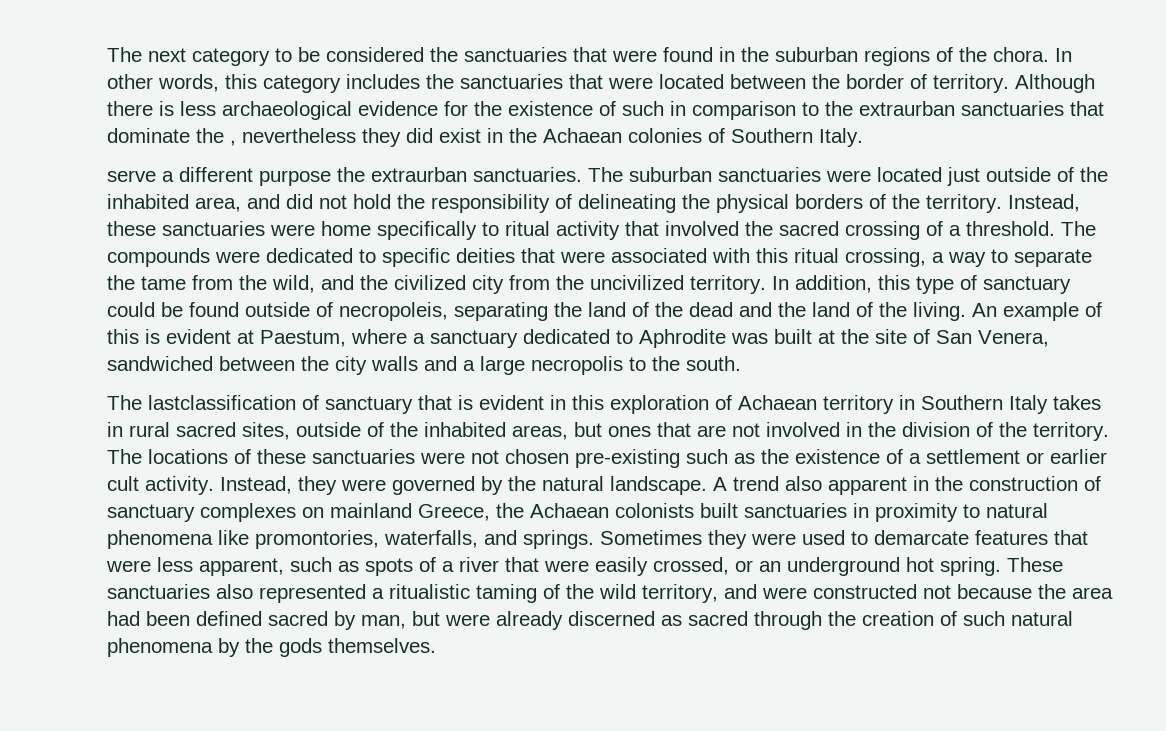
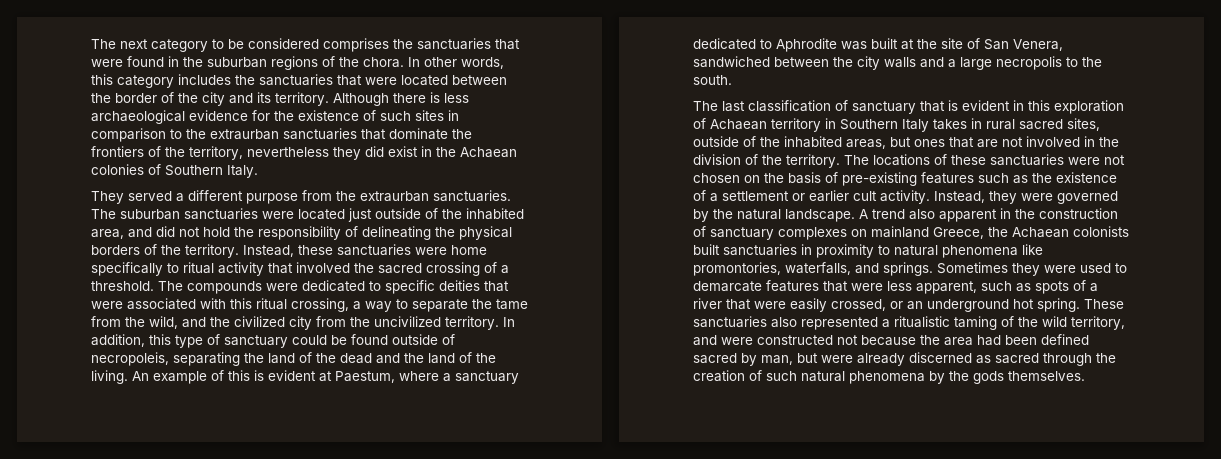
- The next category to be considered the sanctuaries that were found in the suburban regions of the chora.
+ The next category to be considered comprises the sanctuaries that were found in the suburban regions of the chora.
- In other words, this category includes the sanctuaries that were located between the border of territory.
+ In other words, this category includes the sanctuaries that were located between the border of the city and its territory.
- Although there is less archaeological evidence for the existence of such in comparison to the extraurban sanctuaries that dominate the , nevertheless they did exist in the Achaean colonies of Southern Italy.
+ Although there is less archaeological evidence for the existence of such sites in comparison to the extraurban sanctuaries that dominate the frontiers of the territory, nevertheless they did exist in the Achaean colonies of Southern Italy.
- serve a different purpose the extraurban sanctuaries.
+ They served a different purpose from the extraurban sanctuaries.
- The lastclassification of sanctuary that is evident in this exploration of Achaean territory in Southern Italy takes in rural sacred sites, outside of the inhabited areas, but ones that are not involved in the division of the territory.
+ The last classification of sanctuary that is evident in this exploration of Achaean territory in Southern Italy takes in rural sacred sites, outside of the inhabited areas, but ones that are not involved in the division of the territory.
- The locations of these sanctuaries were not chosen pre-existing such as the existence of a settlement or earlier cult activity.
+ The locations of these sanctuaries were not chosen on the basis of pre-existing features such as the existence of a settlement or earlier cult activity.

